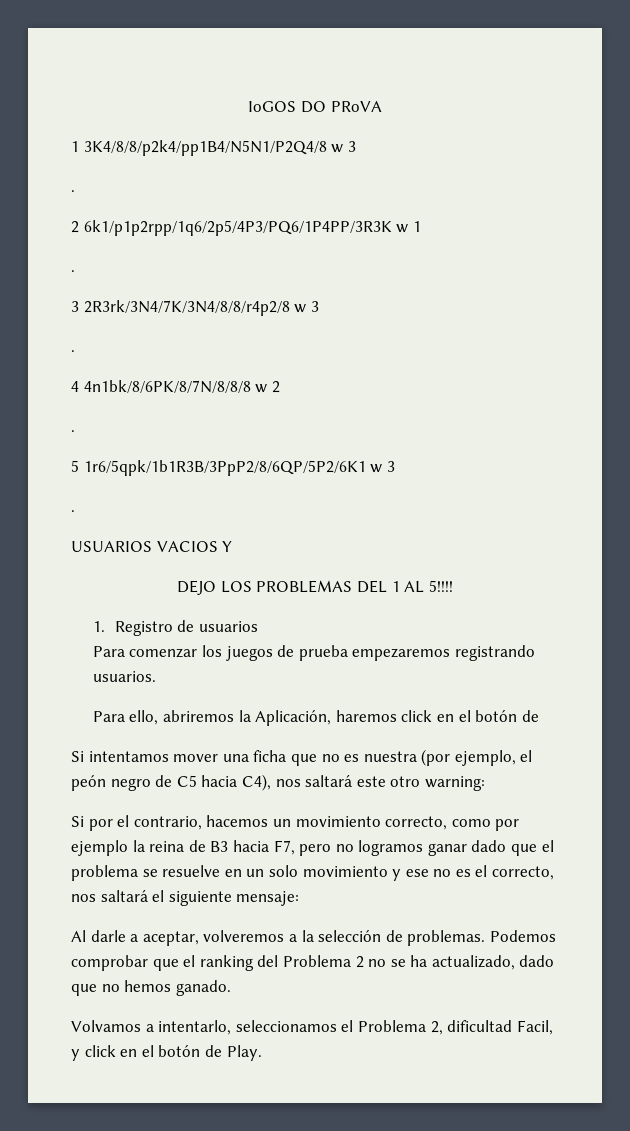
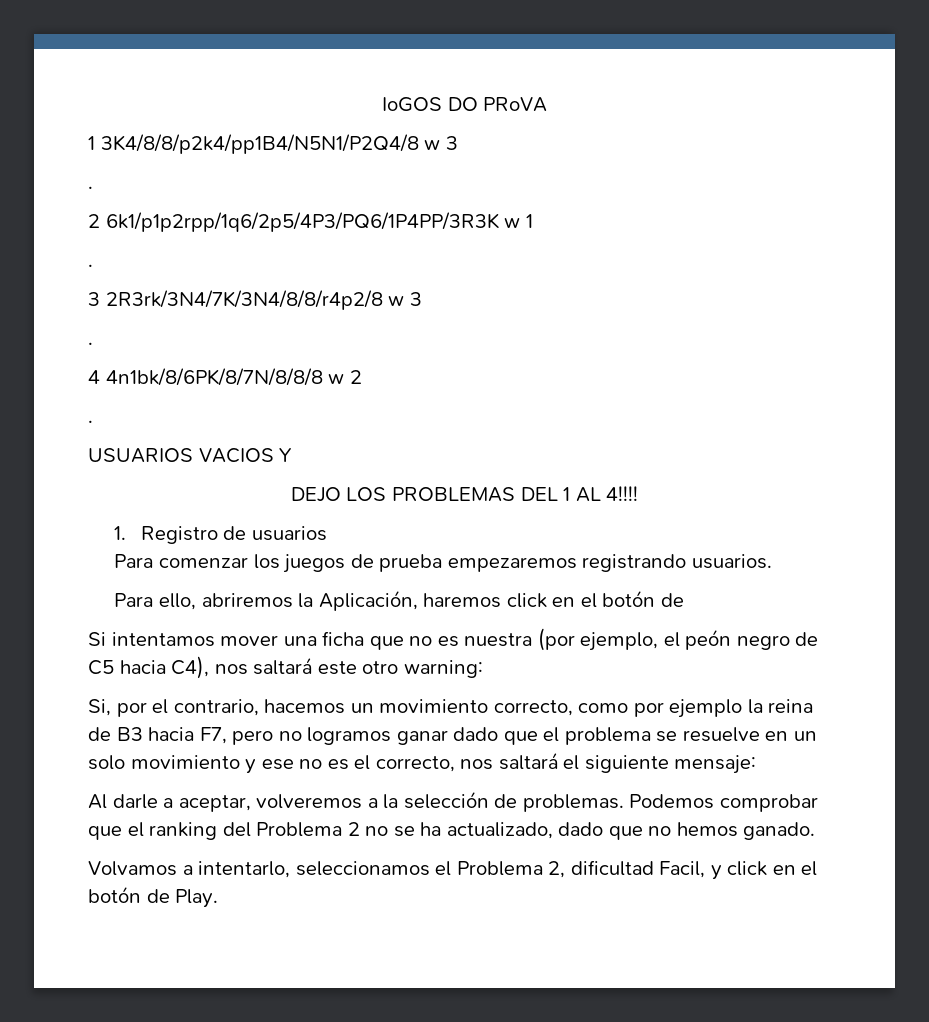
- 5 1r6/5qpk/1b1R3B/3PpP2/8/6QP/5P2/6K1 w 3
- .
- DEJO LOS PROBLEMAS DEL 1 AL 5!!!!
+ DEJO LOS PROBLEMAS DEL 1 AL 4!!!!
- Si por el contrario, hacemos un movimiento correcto, como por ejemplo la reina de B3 hacia F7, pero no logramos ganar dado que el problema se resuelve en un solo movimiento y ese no es el correcto, nos saltará el siguiente mensaje:
+ Si, por el contrario, hacemos un movimiento correcto, como por ejemplo la reina de B3 hacia F7, pero no logramos ganar dado que el problema se resuelve en un solo movimiento y ese no es el correcto, nos saltará el siguiente mensaje:

